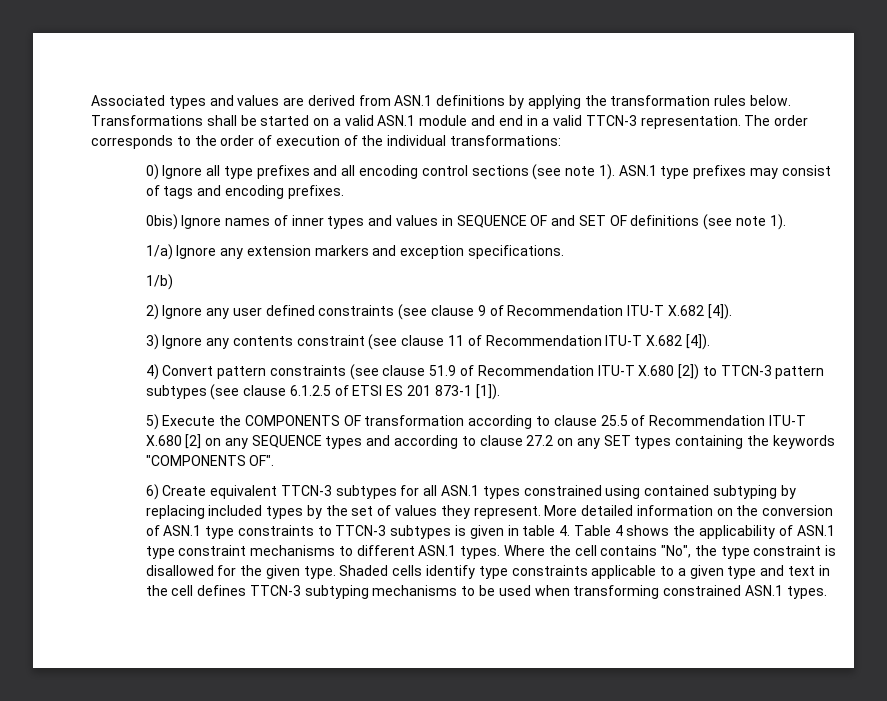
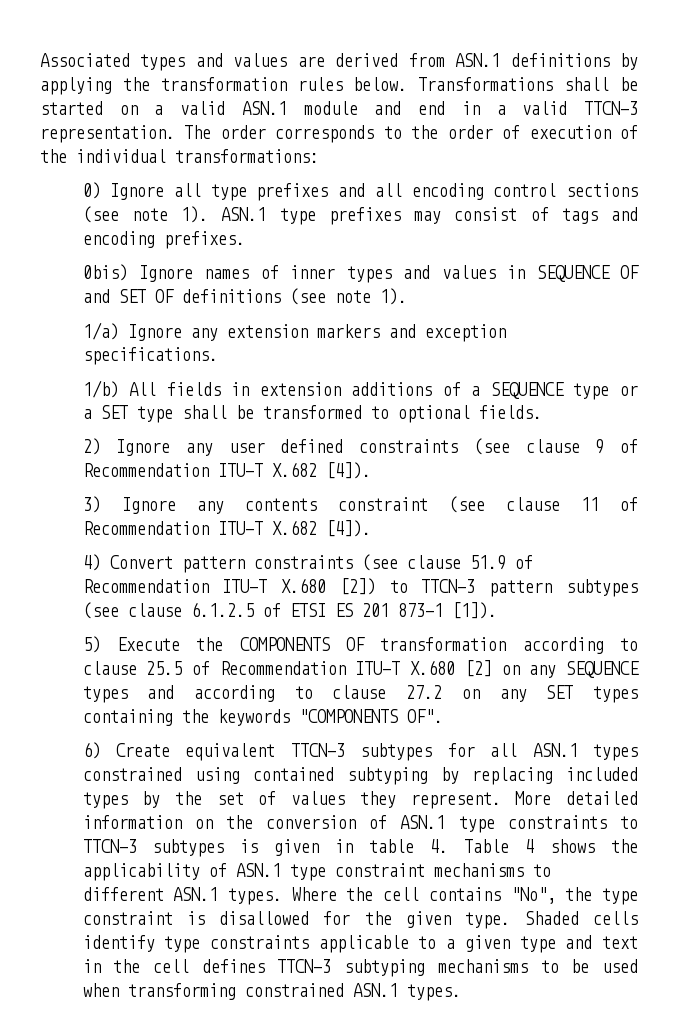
- 1/b)
+ 1/b) All fields in extension additions of a SEQUENCE type or a SET type shall be transformed to optional fields.

